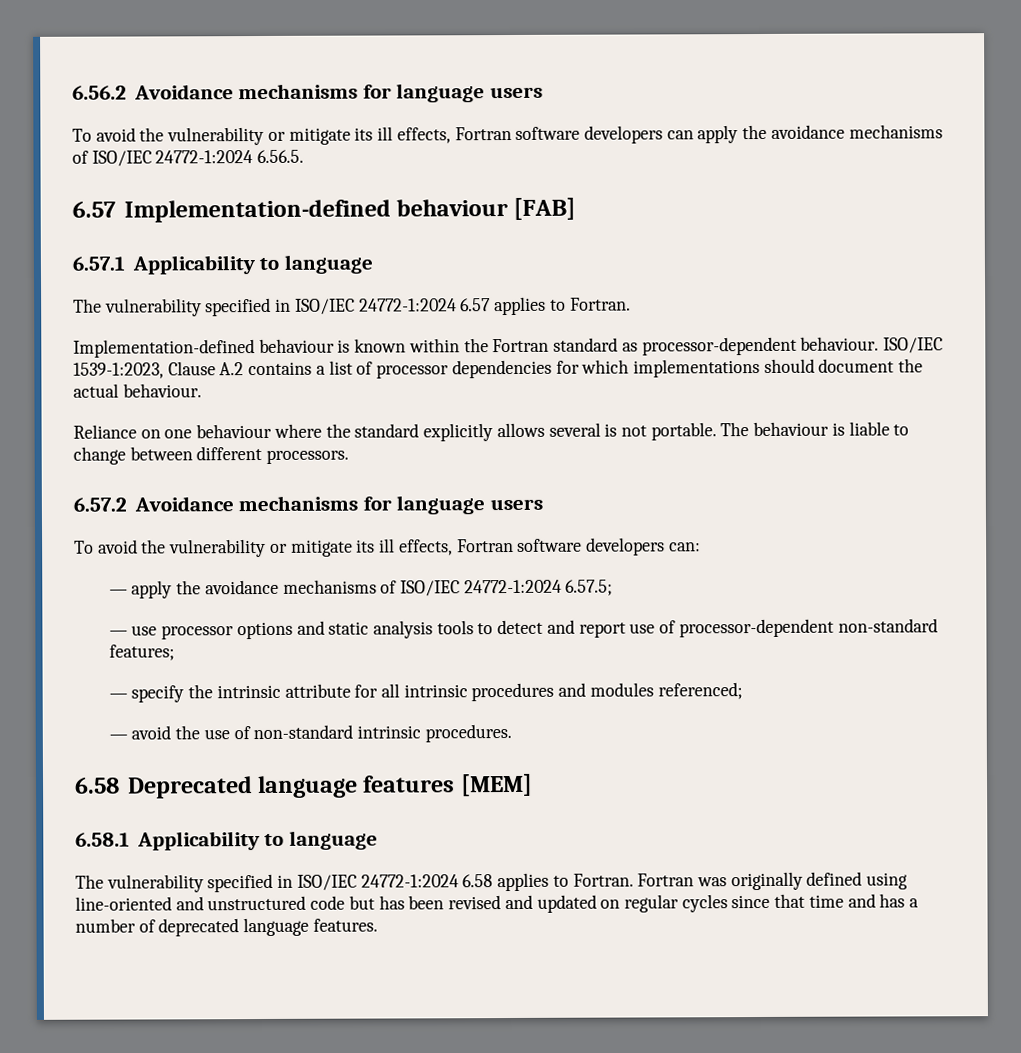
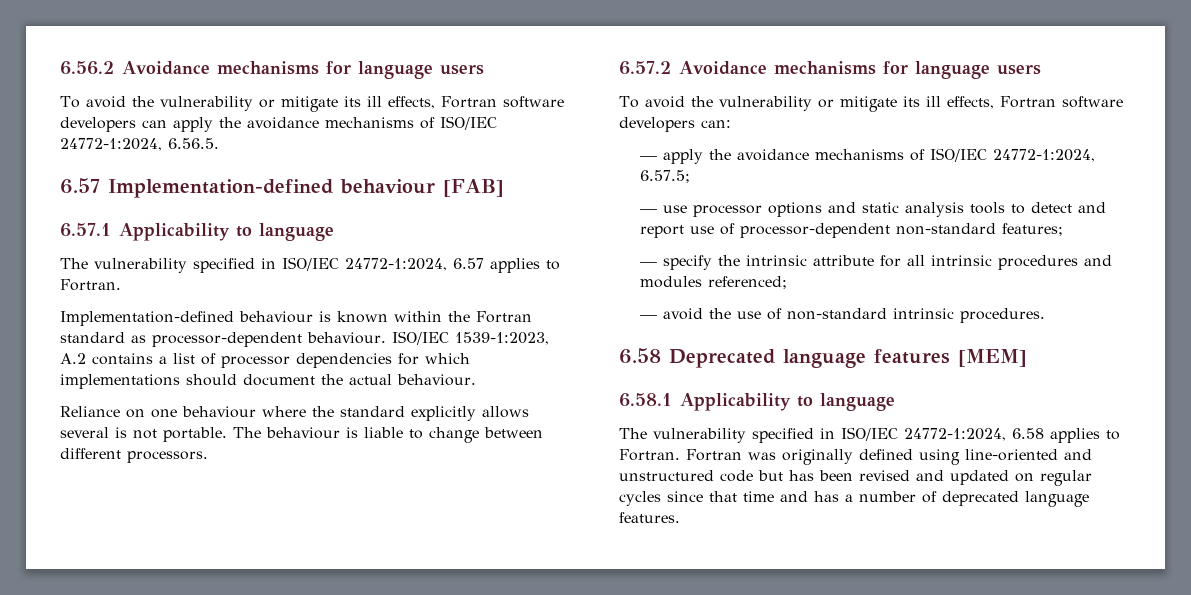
- To avoid the vulnerability or mitigate its ill effects, Fortran software developers can apply the avoidance mechanisms of ISO/IEC 24772-1:2024 6.56.5.
+ To avoid the vulnerability or mitigate its ill effects, Fortran software developers can apply the avoidance mechanisms of ISO/IEC 24772-1:2024, 6.56.5.
- The vulnerability specified in ISO/IEC 24772-1:2024 6.57 applies to Fortran.
+ The vulnerability specified in ISO/IEC 24772-1:2024, 6.57 applies to Fortran.
- ISO/IEC 1539-1:2023, Clause A.2 contains a list of processor dependencies for which implementations should document the actual behaviour.
+ ISO/IEC 1539-1:2023, A.2 contains a list of processor dependencies for which implementations should document the actual behaviour.
- — apply the avoidance mechanisms of ISO/IEC 24772-1:2024 6.57.5;
+ — apply the avoidance mechanisms of ISO/IEC 24772-1:2024, 6.57.5;
- The vulnerability specified in ISO/IEC 24772-1:2024 6.58 applies to Fortran.
+ The vulnerability specified in ISO/IEC 24772-1:2024, 6.58 applies to Fortran.

